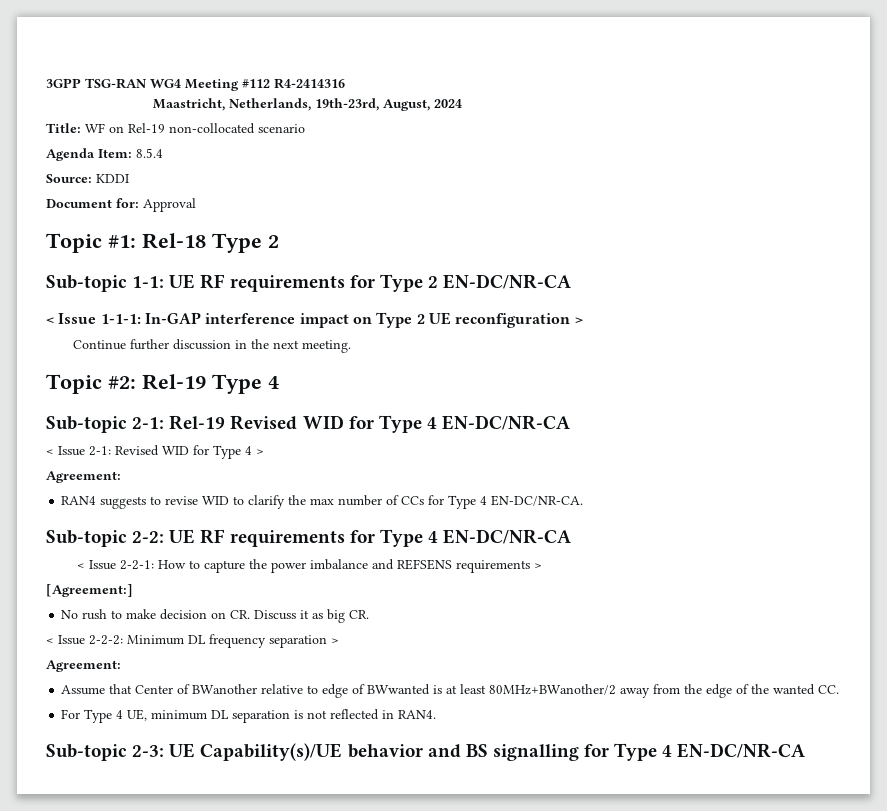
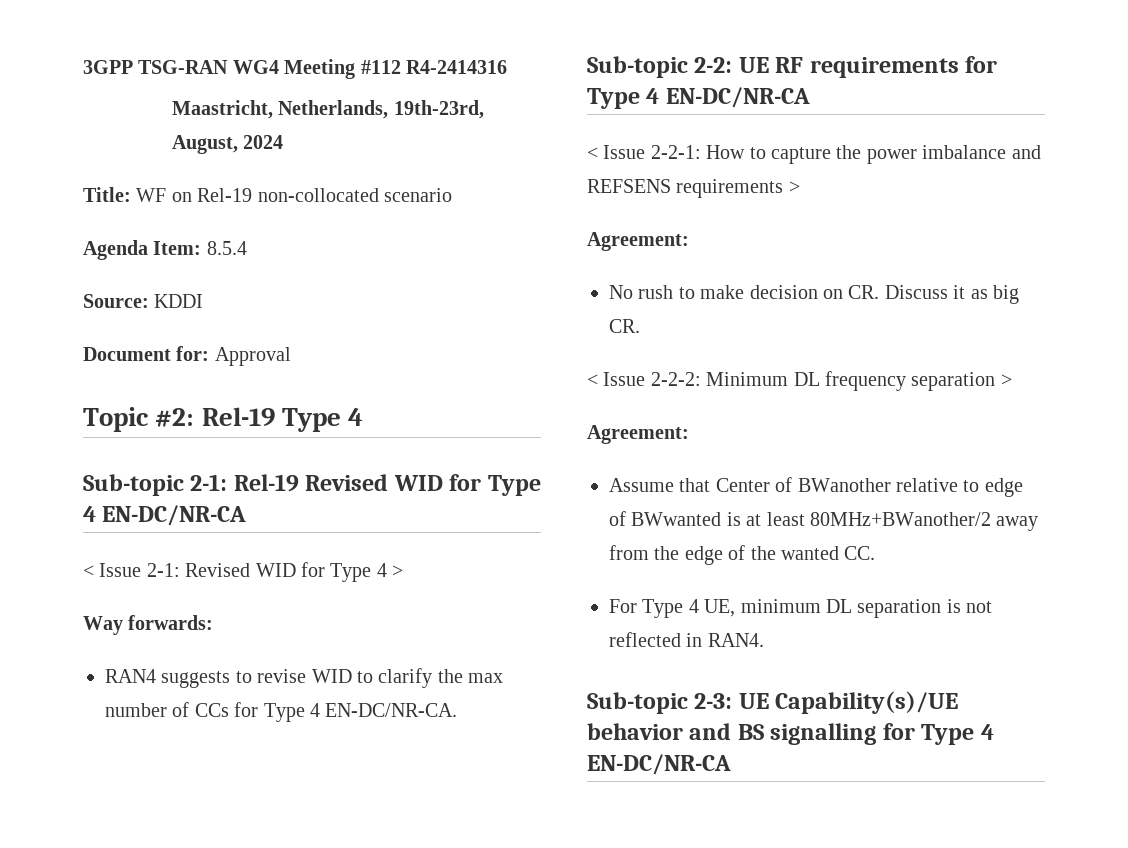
- Topic #1: Rel-18 Type 2
- Sub-topic 1-1: UE RF requirements for Type 2 EN-DC/NR-CA
- < Issue 1-1-1: In-GAP interference impact on Type 2 UE reconfiguration >
- Continue further discussion in the next meeting.
  < Issue 2-1: Revised WID for Type 4 >
- Agreement:
+ Way forwards:
  < Issue 2-2-1: How to capture the power imbalance and REFSENS requirements >
- [Agreement:]
+ Agreement:

